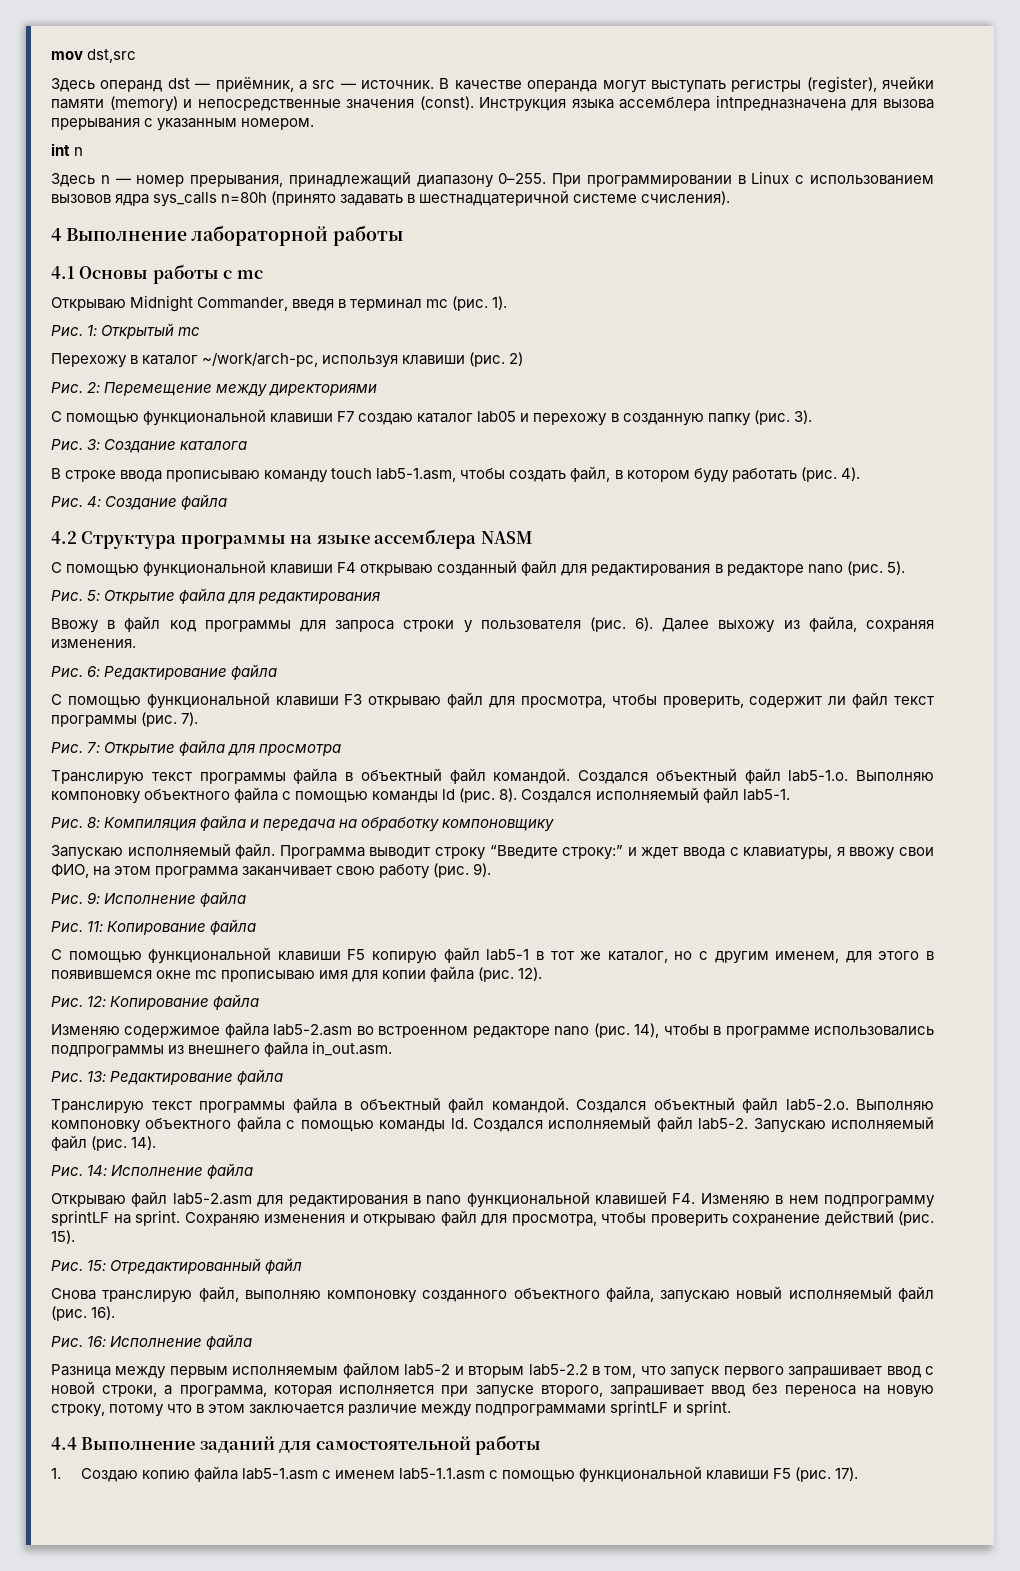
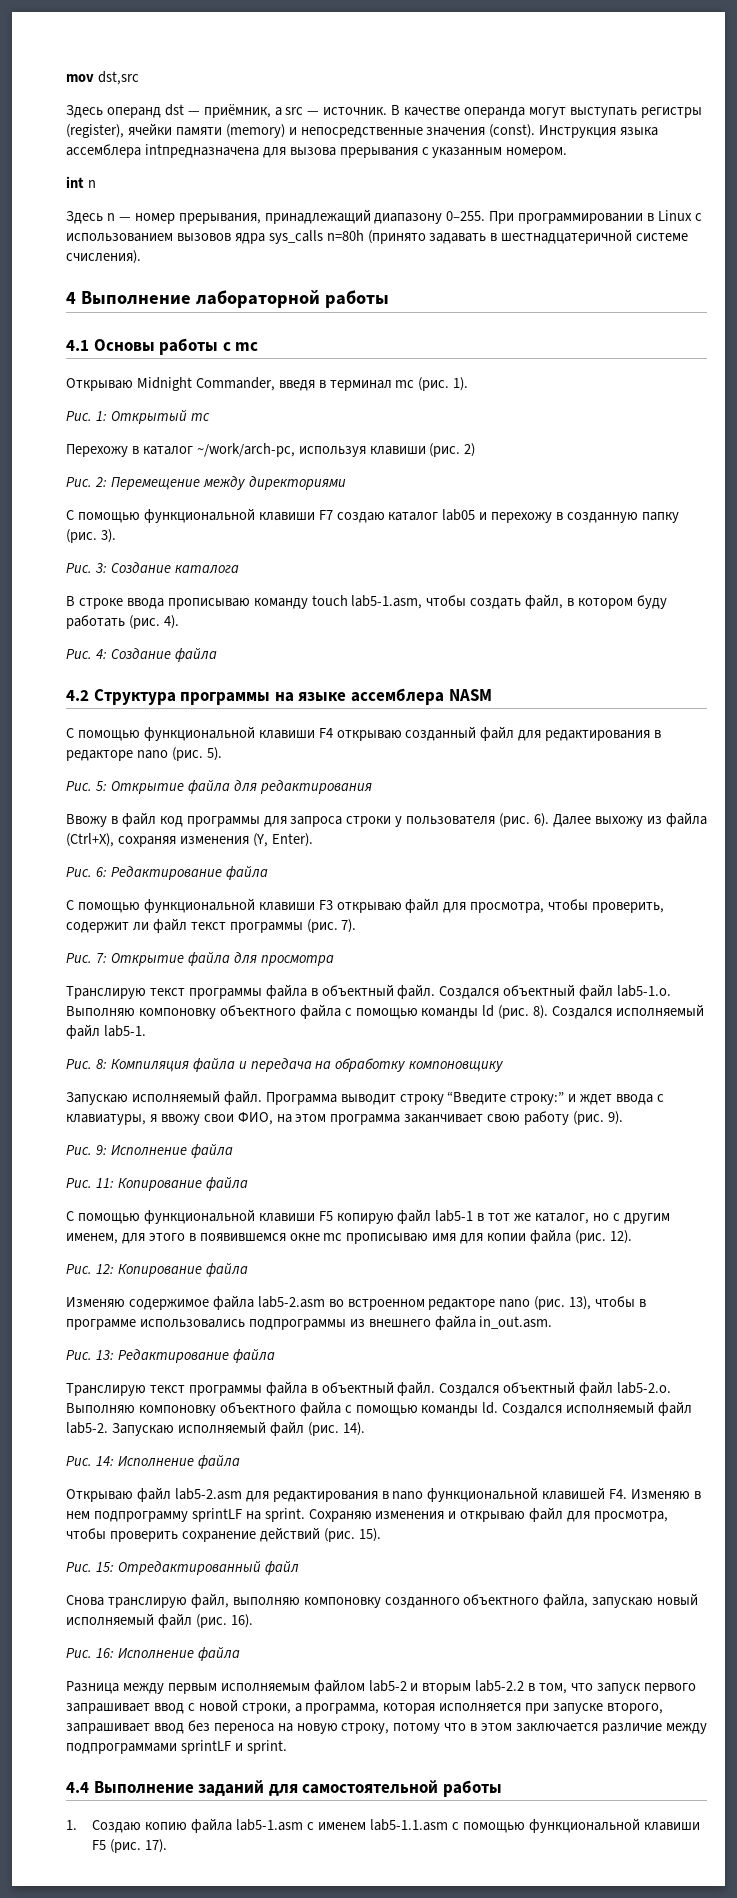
- Далее выхожу из файла, сохраняя изменения.
+ Далее выхожу из файла (Ctrl+X), сохраняя изменения (Y, Enter).
  Рис. 7: Открытие файла для просмотра
- Транслирую текст программы файла в объектный файл командой.
+ Транслирую текст программы файла в объектный файл.
- 14), чтобы в программе использовались подпрограммы из внешнего файла in_out.asm.
+ 13), чтобы в программе использовались подпрограммы из внешнего файла in_out.asm.
  Рис. 13: Редактирование файла
- Транслирую текст программы файла в объектный файл командой.
+ Транслирую текст программы файла в объектный файл.

